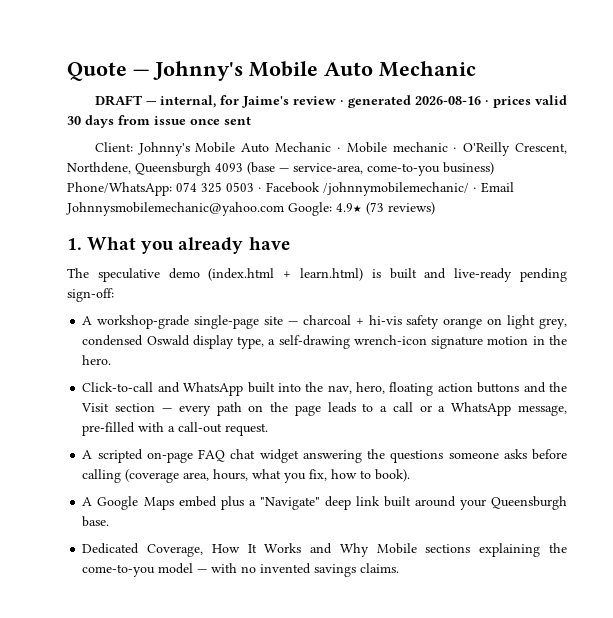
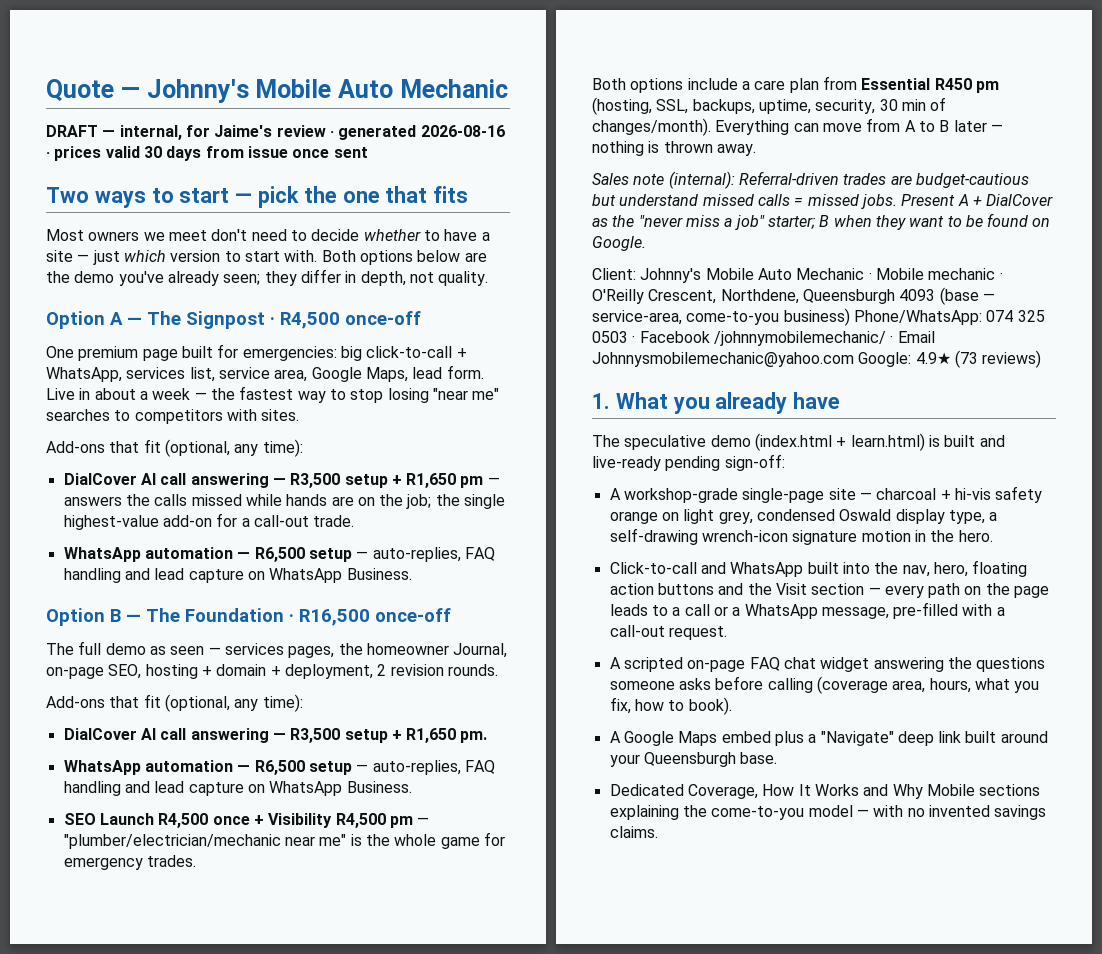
+ Two ways to start — pick the one that fits
+ Most owners we meet don't need to decide whether to have a site — just which version to start with. Both options below are the demo you've already seen; they differ in depth, not quality.
+ Option A — The Signpost · R4,500 once-off
+ One premium page built for emergencies: big click-to-call + WhatsApp, services list, service area, Google Maps, lead form. Live in about a week — the fastest way to stop losing "near me" searches to competitors with sites.
+ Add-ons that fit (optional, any time):
+ DialCover AI call answering — R3,500 setup + R1,650 pm — answers the calls missed while hands are on the job; the single highest-value add-on for a call-out trade.
+ WhatsApp automation — R6,500 setup — auto-replies, FAQ handling and lead capture on WhatsApp Business.
+ Option B — The Foundation · R16,500 once-off
+ The full demo as seen — services pages, the homeowner Journal, on-page SEO, hosting + domain + deployment, 2 revision rounds.
+ Add-ons that fit (optional, any time):
+ DialCover AI call answering — R3,500 setup + R1,650 pm.
+ WhatsApp automation — R6,500 setup — auto-replies, FAQ handling and lead capture on WhatsApp Business.
+ SEO Launch R4,500 once + Visibility R4,500 pm — "plumber/electrician/mechanic near me" is the whole game for emergency trades.
+ Both options include a care plan from Essential R450 pm (hosting, SSL, backups, uptime, security, 30 min of changes/month). Everything can move from A to B later — nothing is thrown away.
+ Sales note (internal): Referral-driven trades are budget-cautious but understand missed calls = missed jobs. Present A + DialCover as the "never miss a job" starter; B when they want to be found on Google.

